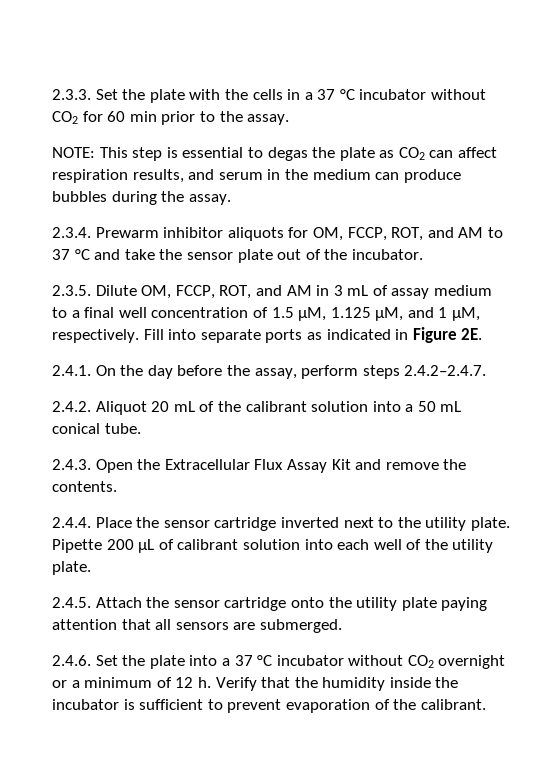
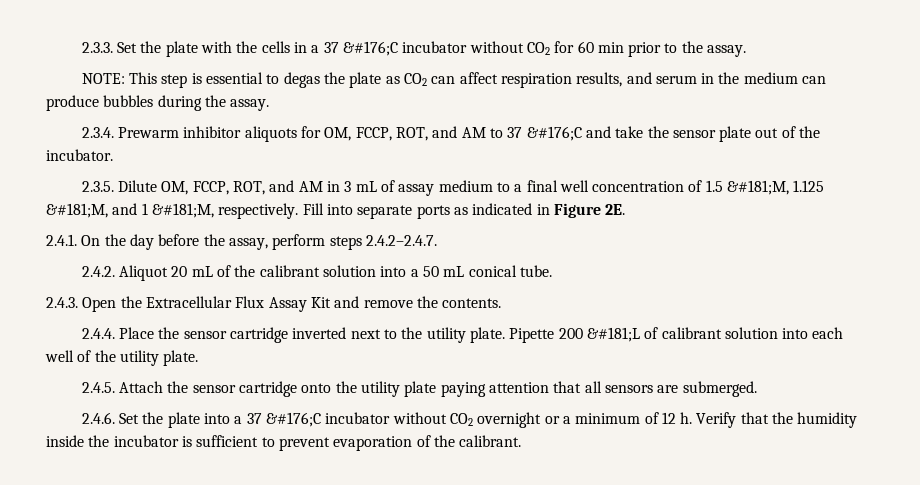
- 2.3.3. Set the plate with the cells in a 37 °C incubator without CO2 for 60 min prior to the assay.
+ 2.3.3. Set the plate with the cells in a 37 &#176;C incubator without CO2 for 60 min prior to the assay.
- 2.3.4. Prewarm inhibitor aliquots for OM, FCCP, ROT, and AM to 37 °C and take the sensor plate out of the incubator.
+ 2.3.4. Prewarm inhibitor aliquots for OM, FCCP, ROT, and AM to 37 &#176;C and take the sensor plate out of the incubator.
- 2.3.5. Dilute OM, FCCP, ROT, and AM in 3 mL of assay medium to a final well concentration of 1.5 µM, 1.125 µM, and 1 µM, respectively.
+ 2.3.5. Dilute OM, FCCP, ROT, and AM in 3 mL of assay medium to a final well concentration of 1.5 &#181;M, 1.125 &#181;M, and 1 &#181;M, respectively.
- Pipette 200 µL of calibrant solution into each well of the utility plate.
+ Pipette 200 &#181;L of calibrant solution into each well of the utility plate.
- 2.4.6. Set the plate into a 37 °C incubator without CO2 overnight or a minimum of 12 h.
+ 2.4.6. Set the plate into a 37 &#176;C incubator without CO2 overnight or a minimum of 12 h.

